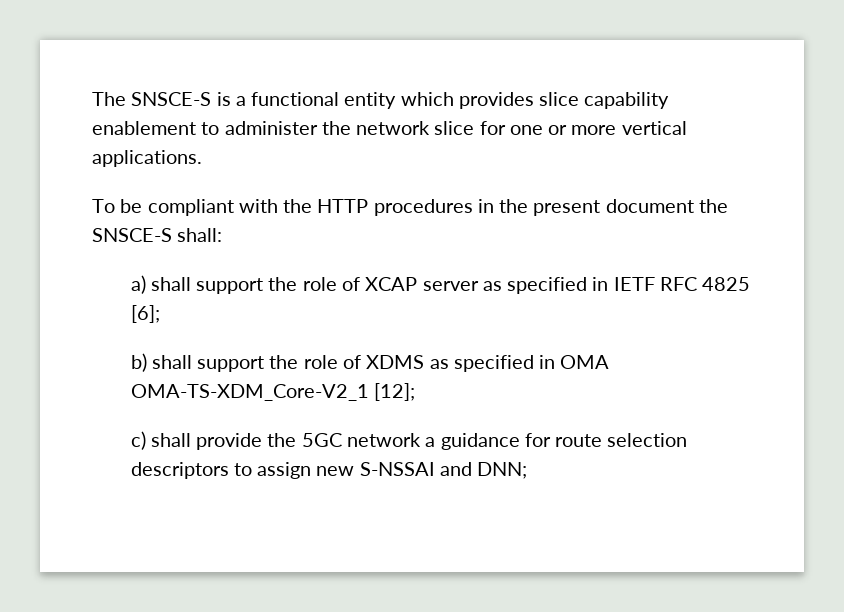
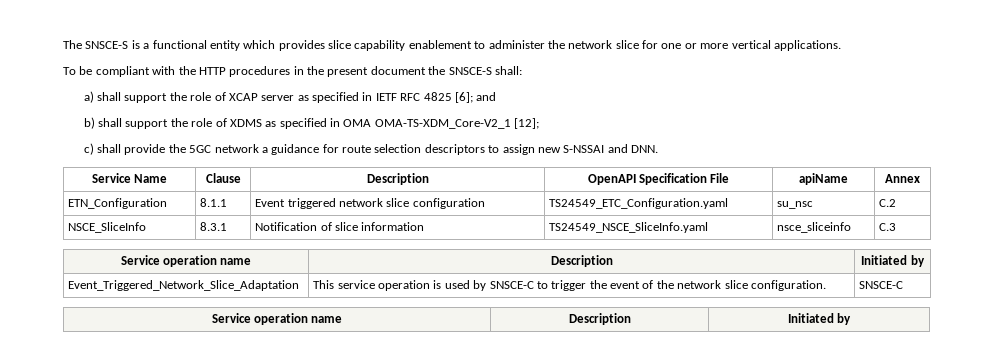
- a) shall support the role of XCAP server as specified in IETF RFC 4825 [6];
+ a) shall support the role of XCAP server as specified in IETF RFC 4825 [6]; and
- c) shall provide the 5GC network a guidance for route selection descriptors to assign new S-NSSAI and DNN;
+ c) shall provide the 5GC network a guidance for route selection descriptors to assign new S-NSSAI and DNN.
+ Service Name | Clause | Description | OpenAPI Specification File | apiName | Annex
+ ETN_Configuration | 8.1.1 | Event triggered network slice configuration | TS24549_ETC_Configuration.yaml | su_nsc | C.2
+ NSCE_SliceInfo | 8.3.1 | Notification of slice information | TS24549_NSCE_SliceInfo.yaml | nsce_sliceinfo | C.3
+ Service operation name | Description | Initiated by
+ Event_Triggered_Network_Slice_Adaptation | This service operation is used by SNSCE-C to trigger the event of the network slice configuration. | SNSCE-C
+ Service operation name | Description | Initiated by

